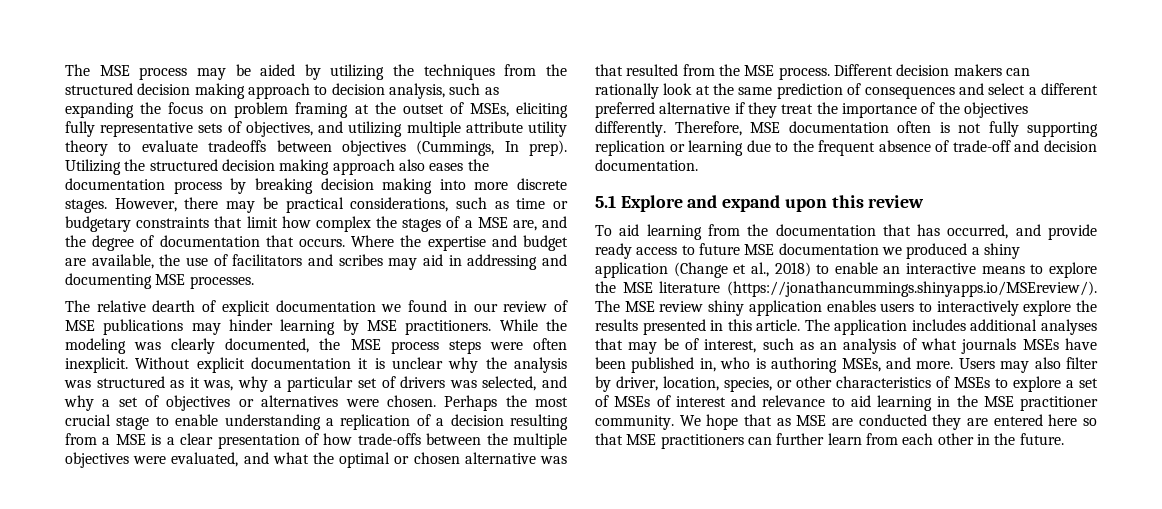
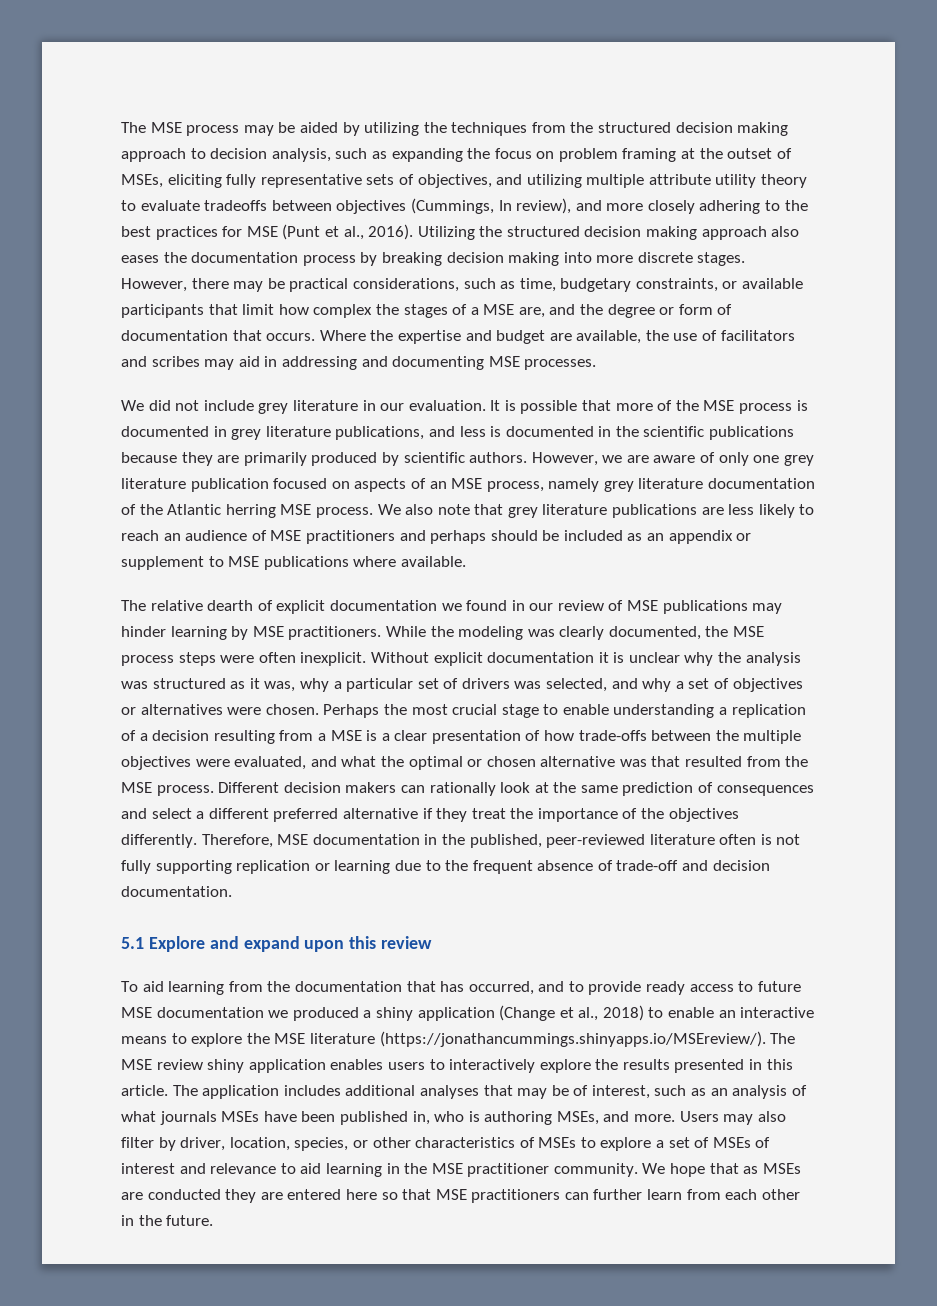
- The MSE process may be aided by utilizing the techniques from the structured decision making approach to decision analysis, such as expanding the focus on problem framing at the outset of MSEs, eliciting fully representative sets of objectives, and utilizing multiple attribute utility theory to evaluate tradeoffs between objectives (Cummings, In prep).
+ The MSE process may be aided by utilizing the techniques from the structured decision making approach to decision analysis, such as expanding the focus on problem framing at the outset of MSEs, eliciting fully representative sets of objectives, and utilizing multiple attribute utility theory to evaluate tradeoffs between objectives (Cummings, In review), and more closely adhering to the best practices for MSE (Punt et al., 2016).
- However, there may be practical considerations, such as time or budgetary constraints that limit how complex the stages of a MSE are, and the degree of documentation that occurs.
+ However, there may be practical considerations, such as time, budgetary constraints, or available participants that limit how complex the stages of a MSE are, and the degree or form of documentation that occurs.
+ We did not include grey literature in our evaluation. It is possible that more of the MSE process is documented in grey literature publications, and less is documented in the scientific publications because they are primarily produced by scientific authors. However, we are aware of only one grey literature publication focused on aspects of an MSE process, namely grey literature documentation of the Atlantic herring MSE process. We also note that grey literature publications are less likely to reach an audience of MSE practitioners and perhaps should be included as an appendix or supplement to MSE publications where available.
- Therefore, MSE documentation often is not fully supporting replication or learning due to the frequent absence of trade-off and decision documentation.
+ Therefore, MSE documentation in the published, peer-reviewed literature often is not fully supporting replication or learning due to the frequent absence of trade-off and decision documentation.
- To aid learning from the documentation that has occurred, and provide ready access to future MSE documentation we produced a shiny application (Change et al., 2018) to enable an interactive means to explore the MSE literature (https://jonathancummings.shinyapps.io/MSEreview/). The MSE review shiny application enables users to interactively explore the results presented in this article.
+ To aid learning from the documentation that has occurred, and to provide ready access to future MSE documentation we produced a shiny application (Change et al., 2018) to enable an interactive means to explore the MSE literature (https://jonathancummings.shinyapps.io/MSEreview/). The MSE review shiny application enables users to interactively explore the results presented in this article.
- We hope that as MSE are conducted they are entered here so that MSE practitioners can further learn from each other in the future.
+ We hope that as MSEs are conducted they are entered here so that MSE practitioners can further learn from each other in the future.

